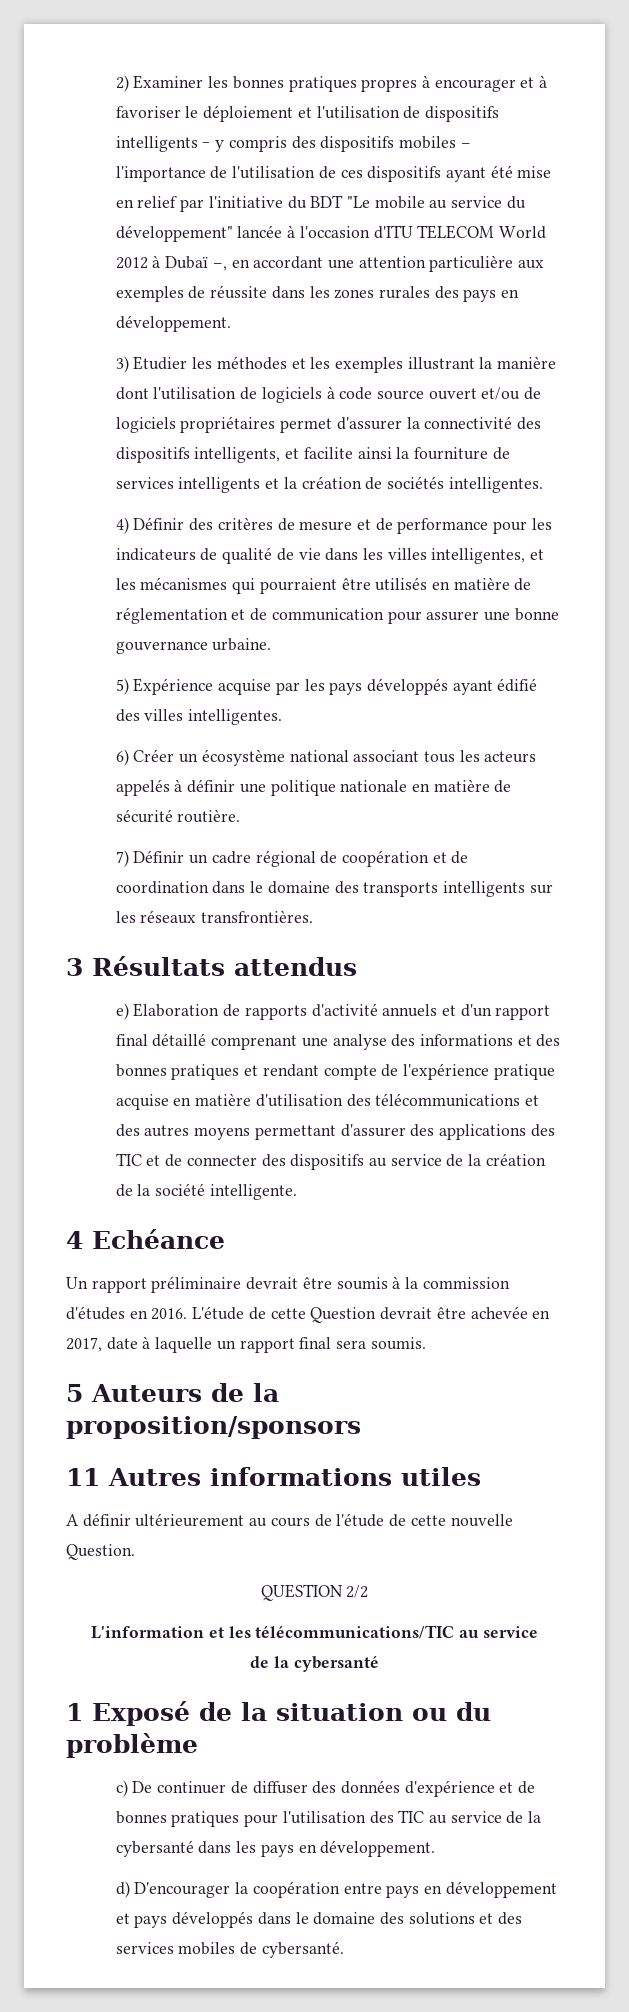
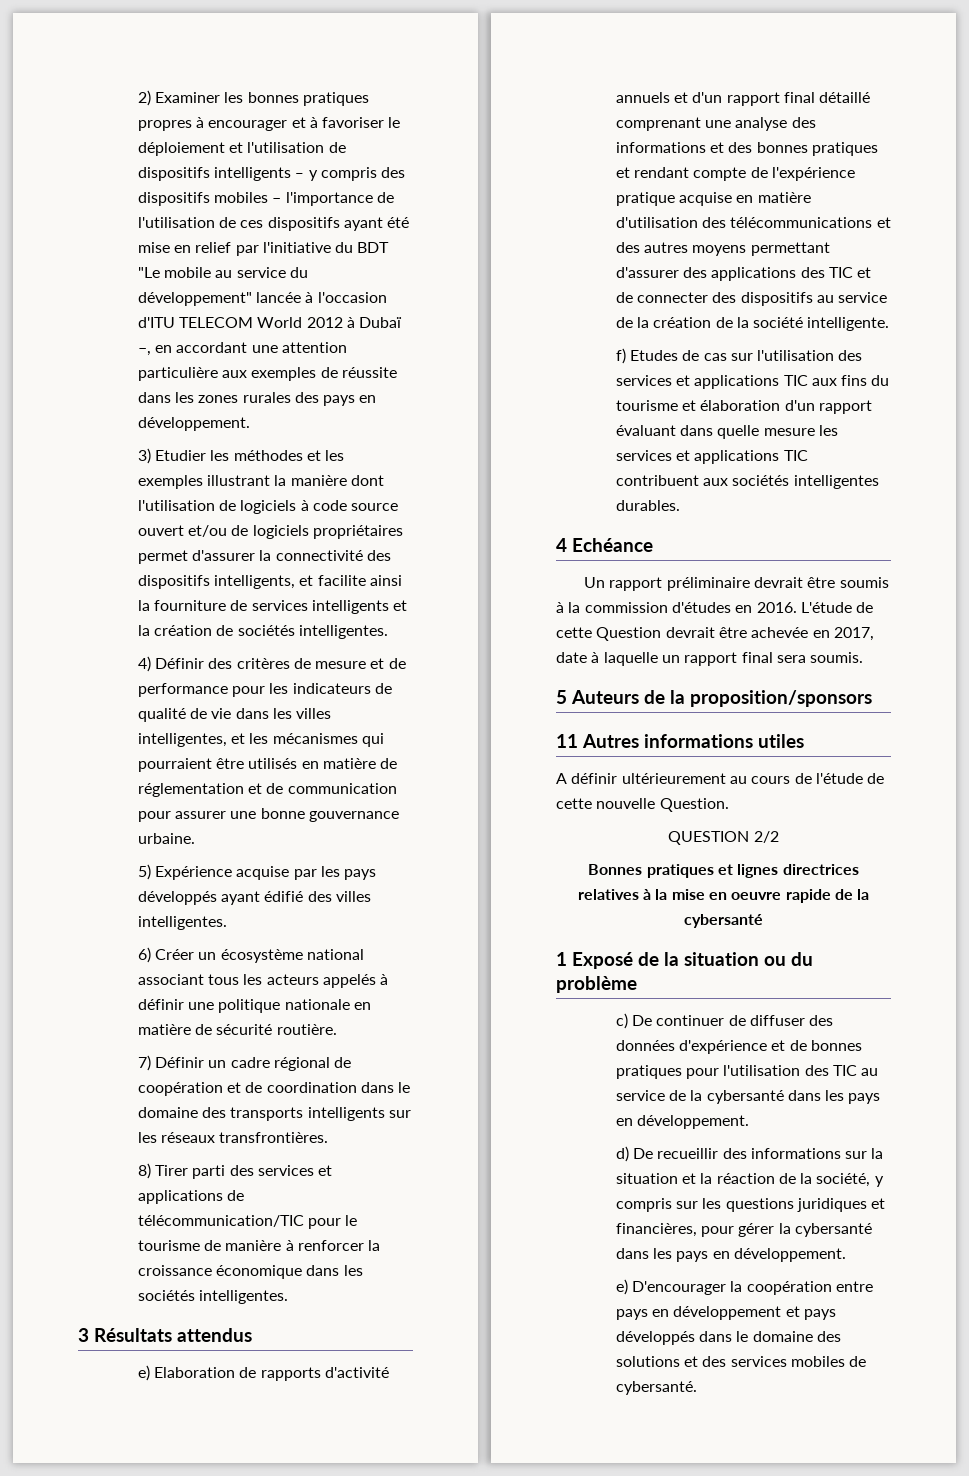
+ 8) Tirer parti des services et applications de télécommunication/TIC pour le tourisme de manière à renforcer la croissance économique dans les sociétés intelligentes.
+ f) Etudes de cas sur l'utilisation des services et applications TIC aux fins du tourisme et élaboration d'un rapport évaluant dans quelle mesure les services et applications TIC contribuent aux sociétés intelligentes durables.
- L'information et les télécommunications/TIC au service
- de la cybersanté
+ Bonnes pratiques et lignes directrices relatives à la mise en oeuvre rapide de la cybersanté
- d) D'encourager la coopération entre pays en développement et pays développés dans le domaine des solutions et des services mobiles de cybersanté.
+ d) De recueillir des informations sur la situation et la réaction de la société, y compris sur les questions juridiques et financières, pour gérer la cybersanté dans les pays en développement.
+ e) D'encourager la coopération entre pays en développement et pays développés dans le domaine des solutions et des services mobiles de cybersanté.

